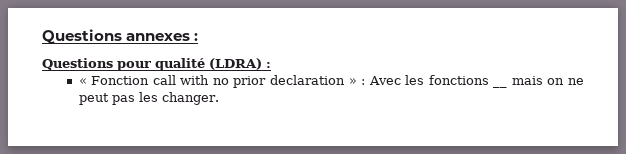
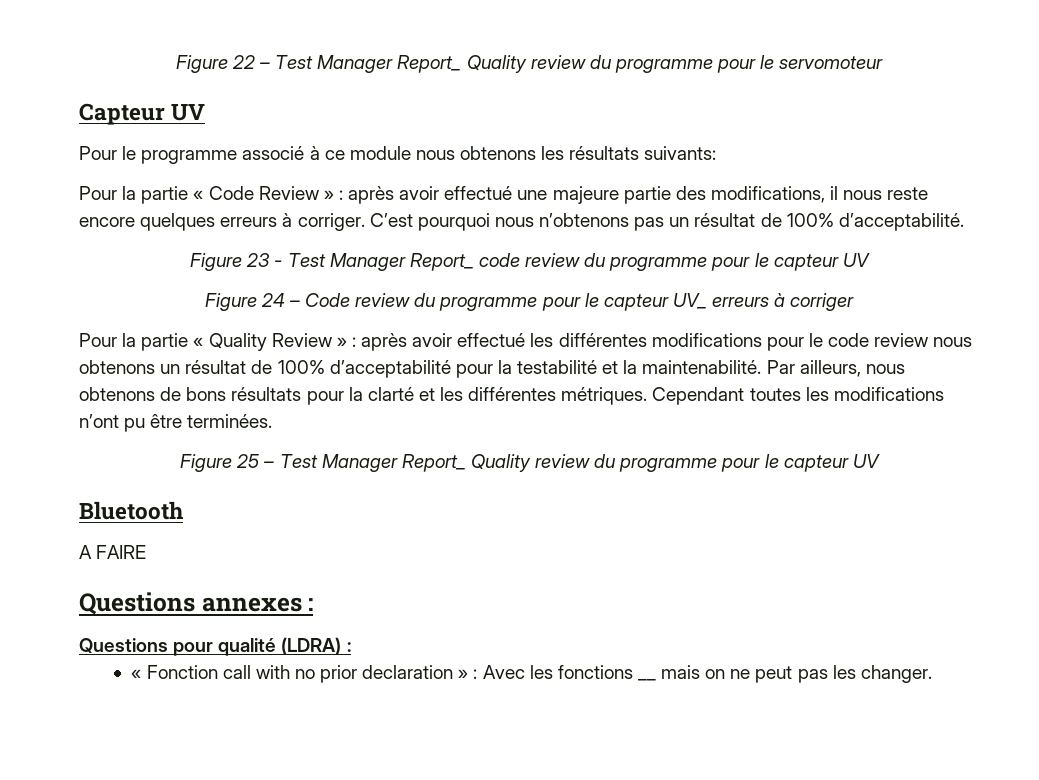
+ Figure 22 – Test Manager Report_ Quality review du programme pour le servomoteur
+ Capteur UV
+ Pour le programme associé à ce module nous obtenons les résultats suivants:
+ Pour la partie « Code Review » : après avoir effectué une majeure partie des modifications, il nous reste encore quelques erreurs à corriger. C’est pourquoi nous n’obtenons pas un résultat de 100% d’acceptabilité.
+ Figure 23 - Test Manager Report_ code review du programme pour le capteur UV
+ Figure 24 – Code review du programme pour le capteur UV_ erreurs à corriger
+ Pour la partie « Quality Review » : après avoir effectué les différentes modifications pour le code review nous obtenons un résultat de 100% d’acceptabilité pour la testabilité et la maintenabilité. Par ailleurs, nous obtenons de bons résultats pour la clarté et les différentes métriques. Cependant toutes les modifications n’ont pu être terminées.
+ Figure 25 – Test Manager Report_ Quality review du programme pour le capteur UV
+ Bluetooth
+ A FAIRE

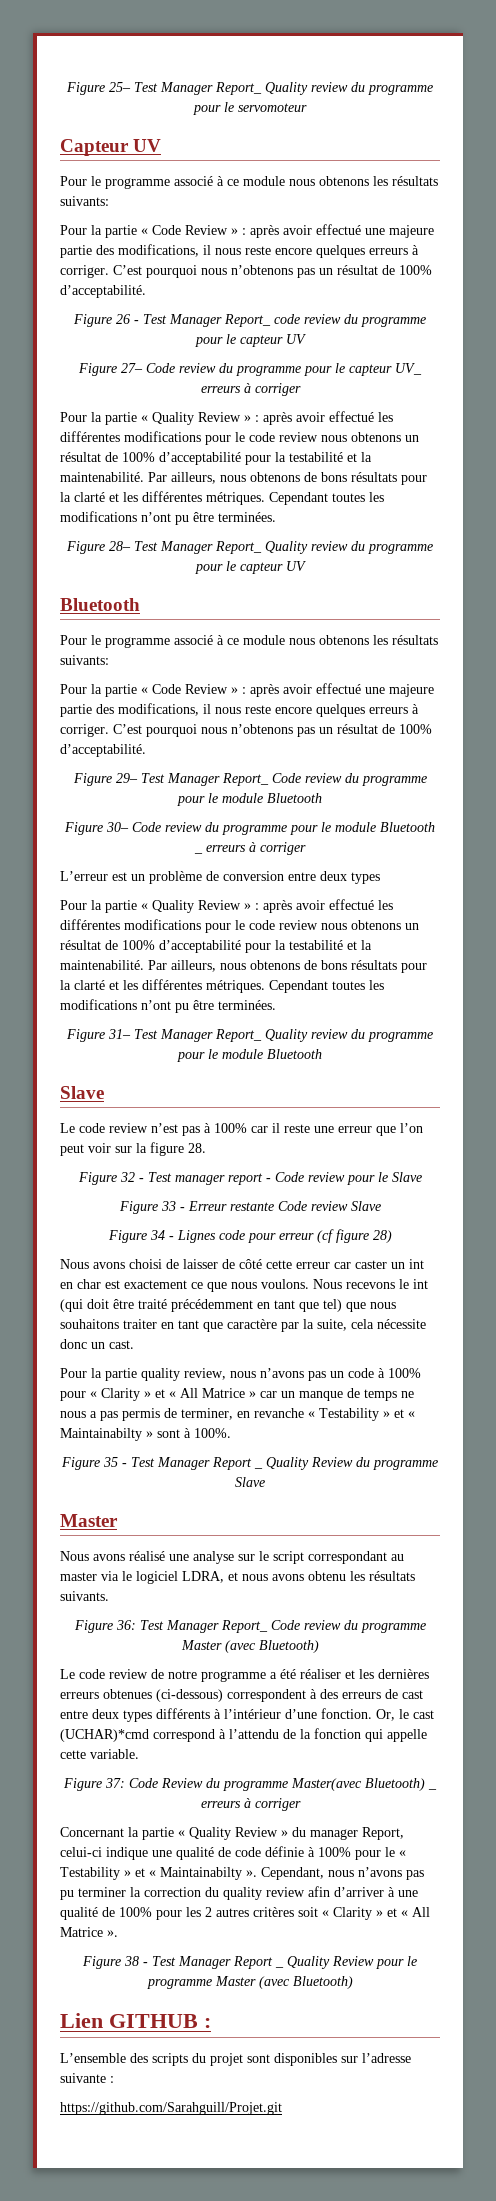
- Figure 22 – Test Manager Report_ Quality review du programme pour le servomoteur
+ Figure 25– Test Manager Report_ Quality review du programme pour le servomoteur
- Figure 23 - Test Manager Report_ code review du programme pour le capteur UV
+ Figure 26 - Test Manager Report_ code review du programme pour le capteur UV
- Figure 24 – Code review du programme pour le capteur UV_ erreurs à corriger
+ Figure 27– Code review du programme pour le capteur UV_ erreurs à corriger
- Figure 25 – Test Manager Report_ Quality review du programme pour le capteur UV
+ Figure 28– Test Manager Report_ Quality review du programme pour le capteur UV
  Bluetooth
- A FAIRE
- Questions annexes :
- Questions pour qualité (LDRA) :
- « Fonction call with no prior declaration » : Avec les fonctions __ mais on ne peut pas les changer.
+ Pour le programme associé à ce module nous obtenons les résultats suivants:
+ Pour la partie « Code Review » : après avoir effectué une majeure partie des modifications, il nous reste encore quelques erreurs à corriger. C’est pourquoi nous n’obtenons pas un résultat de 100% d’acceptabilité.
+ Figure 29– Test Manager Report_ Code review du programme pour le module Bluetooth
+ Figure 30– Code review du programme pour le module Bluetooth _ erreurs à corriger
+ L’erreur est un problème de conversion entre deux types
+ Pour la partie « Quality Review » : après avoir effectué les différentes modifications pour le code review nous obtenons un résultat de 100% d’acceptabilité pour la testabilité et la maintenabilité. Par ailleurs, nous obtenons de bons résultats pour la clarté et les différentes métriques. Cependant toutes les modifications n’ont pu être terminées.
+ Figure 31– Test Manager Report_ Quality review du programme pour le module Bluetooth
+ Slave
+ Le code review n’est pas à 100% car il reste une erreur que l’on peut voir sur la figure 28.
+ Figure 32 - Test manager report - Code review pour le Slave
+ Figure 33 - Erreur restante Code review Slave
+ Figure 34 - Lignes code pour erreur (cf figure 28)
+ Nous avons choisi de laisser de côté cette erreur car caster un int en char est exactement ce que nous voulons. Nous recevons le int (qui doit être traité précédemment en tant que tel) que nous souhaitons traiter en tant que caractère par la suite, cela nécessite donc un cast.
+ Pour la partie quality review, nous n’avons pas un code à 100% pour « Clarity » et « All Matrice » car un manque de temps ne nous a pas permis de terminer, en revanche « Testability » et « Maintainabilty » sont à 100%.
+ Figure 35 - Test Manager Report _ Quality Review du programme Slave
+ Master
+ Nous avons réalisé une analyse sur le script correspondant au master via le logiciel LDRA, et nous avons obtenu les résultats suivants.
+ Figure 36: Test Manager Report_ Code review du programme Master (avec Bluetooth)
+ Le code review de notre programme a été réaliser et les dernières erreurs obtenues (ci-dessous) correspondent à des erreurs de cast entre deux types différents à l’intérieur d’une fonction. Or, le cast (UCHAR)*cmd correspond à l’attendu de la fonction qui appelle cette variable.
+ Figure 37: Code Review du programme Master(avec Bluetooth) _ erreurs à corriger
+ Concernant la partie « Quality Review » du manager Report, celui-ci indique une qualité de code définie à 100% pour le « Testability » et « Maintainabilty ». Cependant, nous n’avons pas pu terminer la correction du quality review afin d’arriver à une qualité de 100% pour les 2 autres critères soit « Clarity » et « All Matrice ».
+ Figure 38 - Test Manager Report _ Quality Review pour le programme Master (avec Bluetooth)
+ Lien GITHUB :
+ L’ensemble des scripts du projet sont disponibles sur l’adresse suivante :
+ https://github.com/Sarahguill/Projet.git

